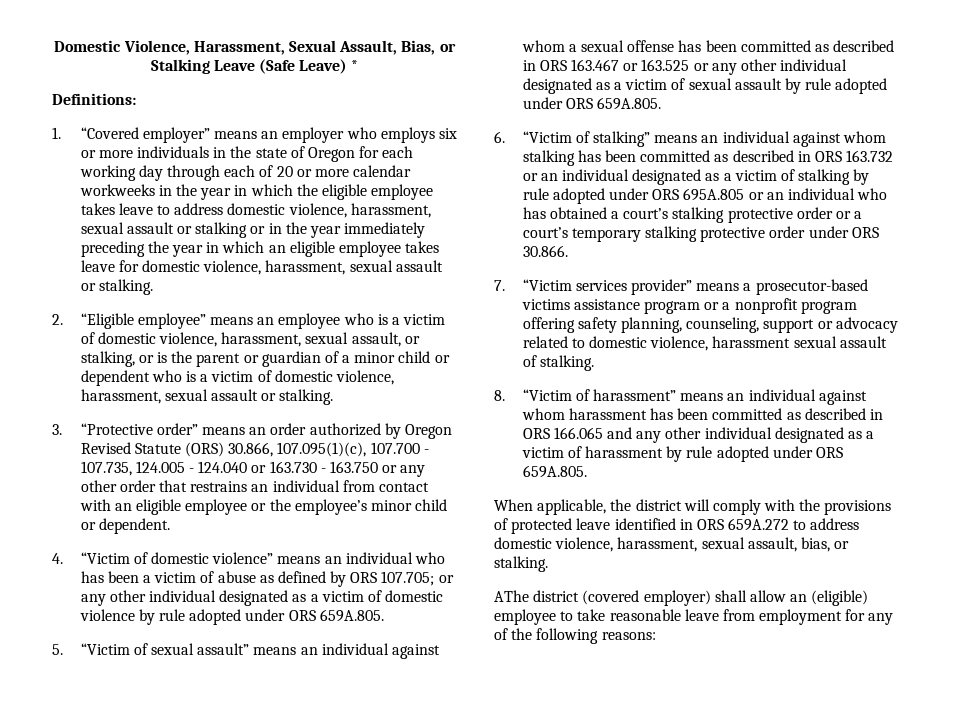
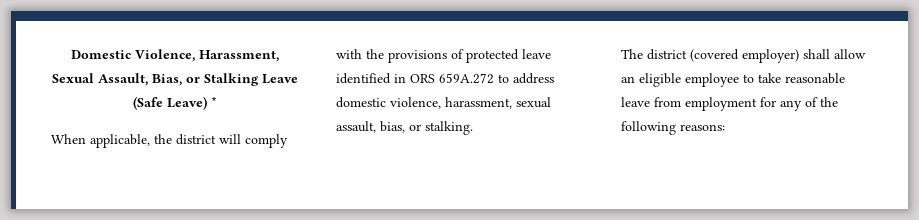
- Definitions:
- 1. “Covered employer” means an employer who employs six or more individuals in the state of Oregon for each working day through each of 20 or more calendar workweeks in the year in which the eligible employee takes leave to address domestic violence, harassment, sexual assault or stalking or in the year immediately preceding the year in which an eligible employee takes leave for domestic violence, harassment, sexual assault or stalking.
- 2. “Eligible employee” means an employee who is a victim of domestic violence, harassment, sexual assault, or stalking, or is the parent or guardian of a minor child or dependent who is a victim of domestic violence, harassment, sexual assault or stalking.
- 3. “Protective order” means an order authorized by Oregon Revised Statute (ORS) 30.866, 107.095(1)(c), 107.700 - 107.735, 124.005 - 124.040 or 163.730 - 163.750 or any other order that restrains an individual from contact with an eligible employee or the employee’s minor child or dependent.
- 4. “Victim of domestic violence” means an individual who has been a victim of abuse as defined by ORS 107.705; or any other individual designated as a victim of domestic violence by rule adopted under ORS 659A.805.
- 5. “Victim of sexual assault” means an individual against whom a sexual offense has been committed as described in ORS 163.467 or 163.525 or any other individual designated as a victim of sexual assault by rule adopted under ORS 659A.805.
- 6. “Victim of stalking” means an individual against whom stalking has been committed as described in ORS 163.732 or an individual designated as a victim of stalking by rule adopted under ORS 695A.805 or an individual who has obtained a court’s stalking protective order or a court’s temporary stalking protective order under ORS 30.866.
- 7. “Victim services provider” means a prosecutor-based victims assistance program or a nonprofit program offering safety planning, counseling, support or advocacy related to domestic violence, harassment sexual assault of stalking.
- 8. “Victim of harassment” means an individual against whom harassment has been committed as described in ORS 166.065 and any other individual designated as a victim of harassment by rule adopted under ORS 659A.805.
- AThe district (covered employer) shall allow an (eligible) employee to take reasonable leave from employment for any of the following reasons:
+ The district (covered employer) shall allow an eligible employee to take reasonable leave from employment for any of the following reasons:

